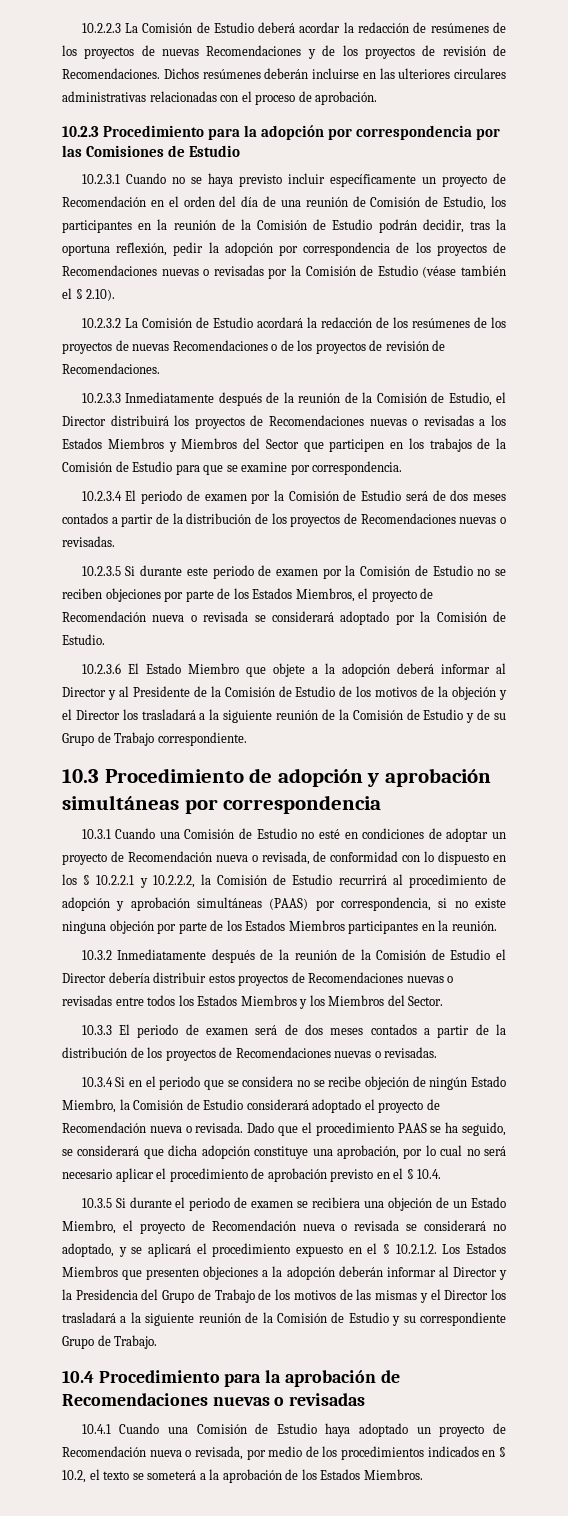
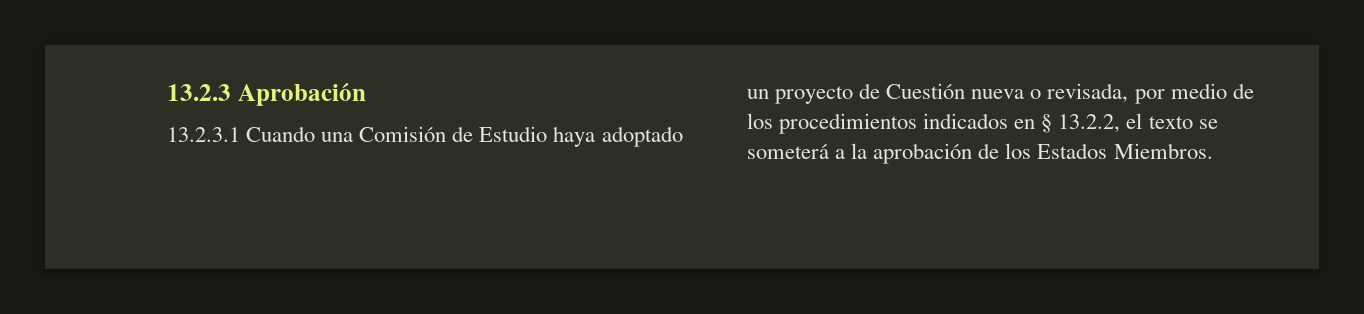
- 10.2.2.3 La Comisión de Estudio deberá acordar la redacción de resúmenes de los proyectos de nuevas Recomendaciones y de los proyectos de revisión de Recomendaciones. Dichos resúmenes deberán incluirse en las ulteriores circulares administrativas relacionadas con el proceso de aprobación.
- 10.2.3 Procedimiento para la adopción por correspondencia por las Comisiones de Estudio
- 10.2.3.1 Cuando no se haya previsto incluir específicamente un proyecto de Recomendación en el orden del día de una reunión de Comisión de Estudio, los participantes en la reunión de la Comisión de Estudio podrán decidir, tras la oportuna reflexión, pedir la adopción por correspondencia de los proyectos de Recomendaciones nuevas o revisadas por la Comisión de Estudio (véase también el § 2.10).
- 10.2.3.2 La Comisión de Estudio acordará la redacción de los resúmenes de los proyectos de nuevas Recomendaciones o de los proyectos de revisión de Recomendaciones.
- 10.2.3.3 Inmediatamente después de la reunión de la Comisión de Estudio, el Director distribuirá los proyectos de Recomendaciones nuevas o revisadas a los Estados Miembros y Miembros del Sector que participen en los trabajos de la Comisión de Estudio para que se examine por correspondencia.
- 10.2.3.4 El periodo de examen por la Comisión de Estudio será de dos meses contados a partir de la distribución de los proyectos de Recomendaciones nuevas o revisadas.
- 10.2.3.5 Si durante este periodo de examen por la Comisión de Estudio no se reciben objeciones por parte de los Estados Miembros, el proyecto de Recomendación nueva o revisada se considerará adoptado por la Comisión de Estudio.
- 10.2.3.6 El Estado Miembro que objete a la adopción deberá informar al Director y al Presidente de la Comisión de Estudio de los motivos de la objeción y el Director los trasladará a la siguiente reunión de la Comisión de Estudio y de su Grupo de Trabajo correspondiente.
- 10.3 Procedimiento de adopción y aprobación simultáneas por correspondencia
- 10.3.1 Cuando una Comisión de Estudio no esté en condiciones de adoptar un proyecto de Recomendación nueva o revisada, de conformidad con lo dispuesto en los § 10.2.2.1 y 10.2.2.2, la Comisión de Estudio recurrirá al procedimiento de adopción y aprobación simultáneas (PAAS) por correspondencia, si no existe ninguna objeción por parte de los Estados Miembros participantes en la reunión.
- 10.3.2 Inmediatamente después de la reunión de la Comisión de Estudio el Director debería distribuir estos proyectos de Recomendaciones nuevas o revisadas entre todos los Estados Miembros y los Miembros del Sector.
- 10.3.3 El periodo de examen será de dos meses contados a partir de la distribución de los proyectos de Recomendaciones nuevas o revisadas.
- 10.3.4 Si en el periodo que se considera no se recibe objeción de ningún Estado Miembro, la Comisión de Estudio considerará adoptado el proyecto de Recomendación nueva o revisada. Dado que el procedimiento PAAS se ha seguido, se considerará que dicha adopción constituye una aprobación, por lo cual no será necesario aplicar el procedimiento de aprobación previsto en el § 10.4.
- 10.3.5 Si durante el periodo de examen se recibiera una objeción de un Estado Miembro, el proyecto de Recomendación nueva o revisada se considerará no adoptado, y se aplicará el procedimiento expuesto en el § 10.2.1.2. Los Estados Miembros que presenten objeciones a la adopción deberán informar al Director y la Presidencia del Grupo de Trabajo de los motivos de las mismas y el Director los trasladará a la siguiente reunión de la Comisión de Estudio y su correspondiente Grupo de Trabajo.
- 10.4 Procedimiento para la aprobación de Recomendaciones nuevas o revisadas
- 10.4.1 Cuando una Comisión de Estudio haya adoptado un proyecto de Recomendación nueva o revisada, por medio de los procedimientos indicados en § 10.2, el texto se someterá a la aprobación de los Estados Miembros.
+ 13.2.3 Aprobación
+ 13.2.3.1 Cuando una Comisión de Estudio haya adoptado un proyecto de Cuestión nueva o revisada, por medio de los procedimientos indicados en § 13.2.2, el texto se someterá a la aprobación de los Estados Miembros.

